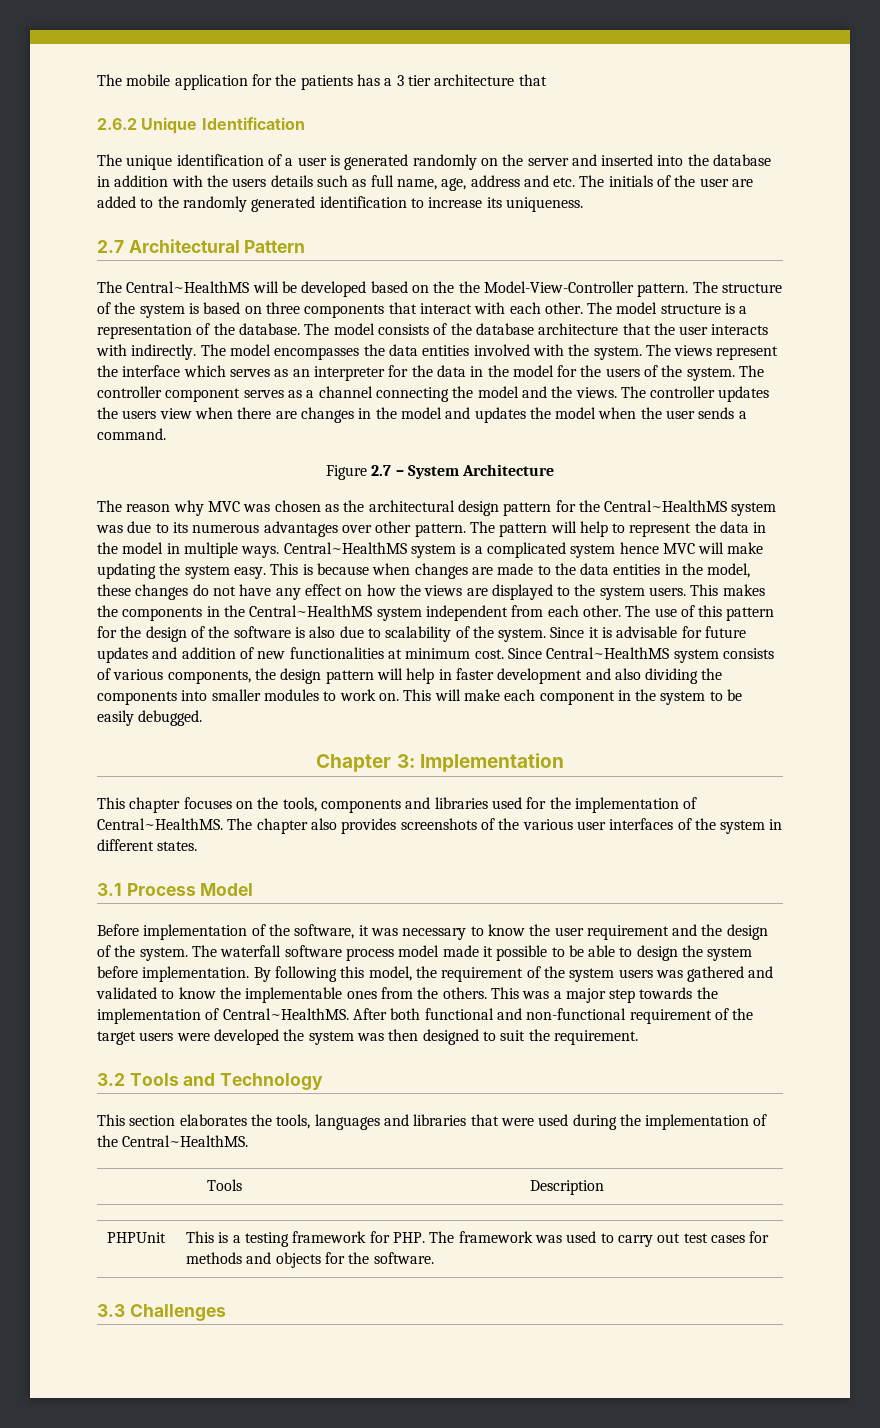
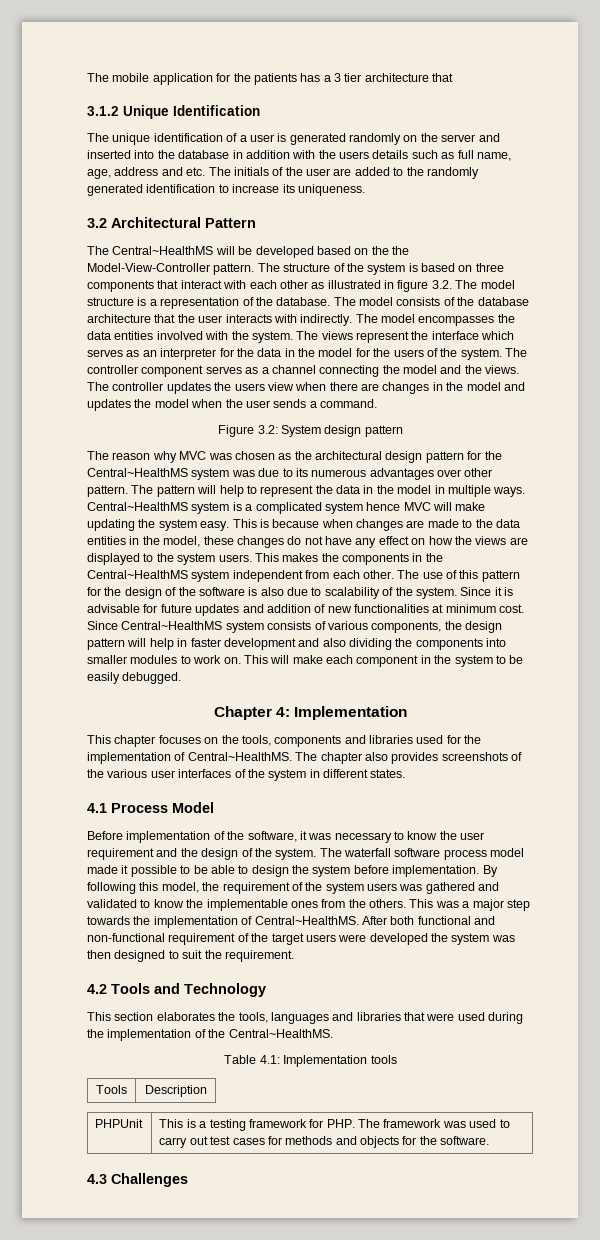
- 2.6.2 Unique Identification
+ 3.1.2 Unique Identification
- 2.7 Architectural Pattern
+ 3.2 Architectural Pattern
- The structure of the system is based on three components that interact with each other. The model structure is a representation of the database.
+ The structure of the system is based on three components that interact with each other as illustrated in figure 3.2. The model structure is a representation of the database.
- Figure 2.7 – System Architecture
+ Figure 3.2: System design pattern
- Chapter 3: Implementation
+ Chapter 4: Implementation
- 3.1 Process Model
+ 4.1 Process Model
- 3.2 Tools and Technology
+ 4.2 Tools and Technology
+ Table 4.1: Implementation tools
- 3.3 Challenges
+ 4.3 Challenges

